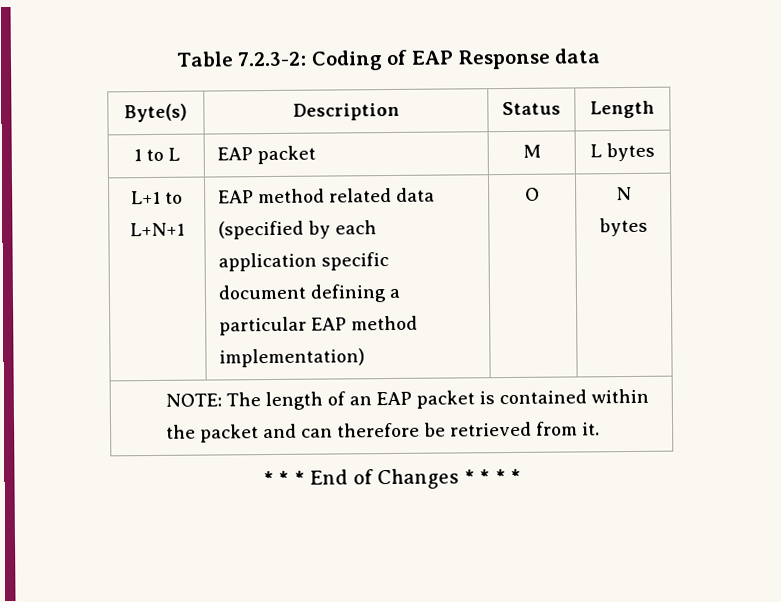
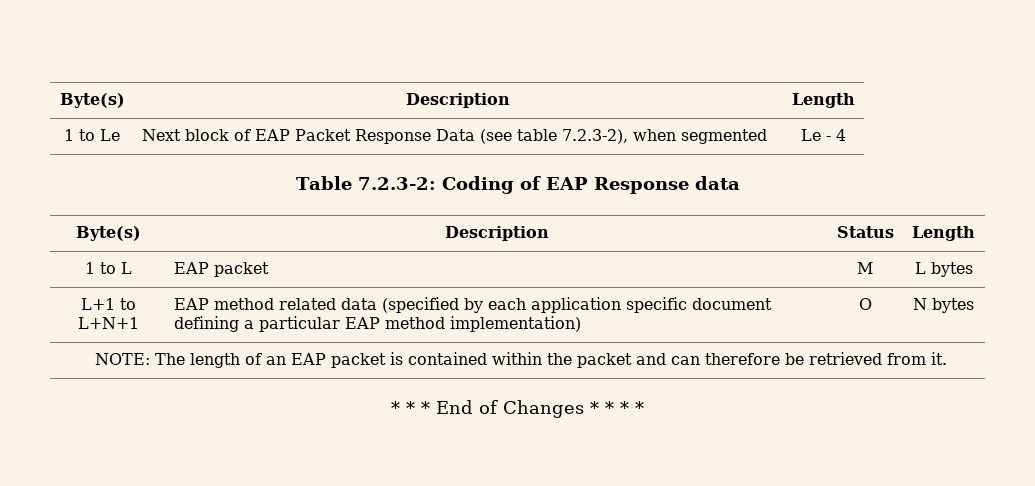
+ Byte(s) | Description | Length
+ 1 to Le | Next block of EAP Packet Response Data (see table 7.2.3-2), when segmented | Le - 4

